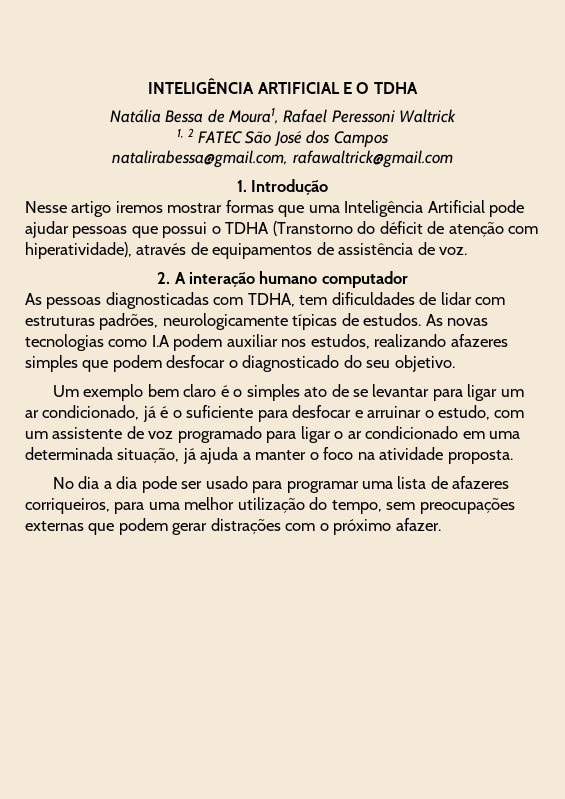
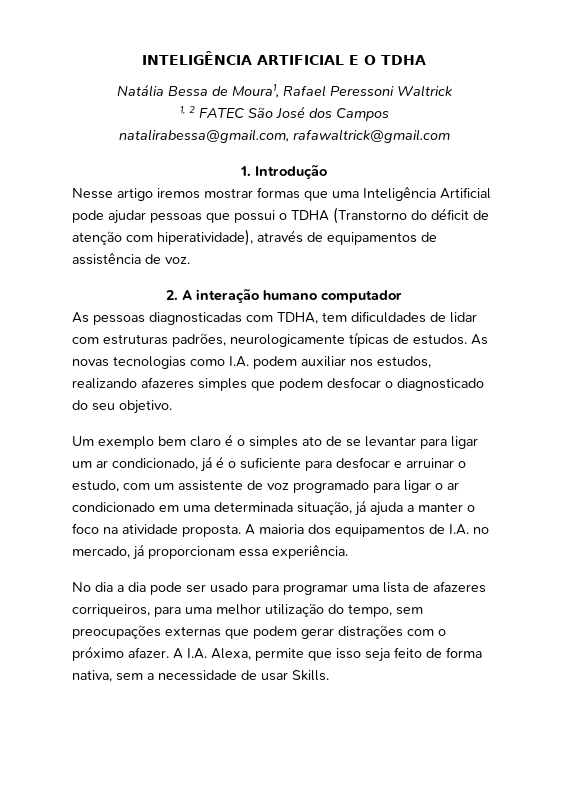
- As novas tecnologias como I.A podem auxiliar nos estudos, realizando afazeres simples que podem desfocar o diagnosticado do seu objetivo.
+ As novas tecnologias como I.A. podem auxiliar nos estudos, realizando afazeres simples que podem desfocar o diagnosticado do seu objetivo.
+ A maioria dos equipamentos de I.A. no mercado, já proporcionam essa experiência.
+ A I.A. Alexa, permite que isso seja feito de forma nativa, sem a necessidade de usar Skills.

